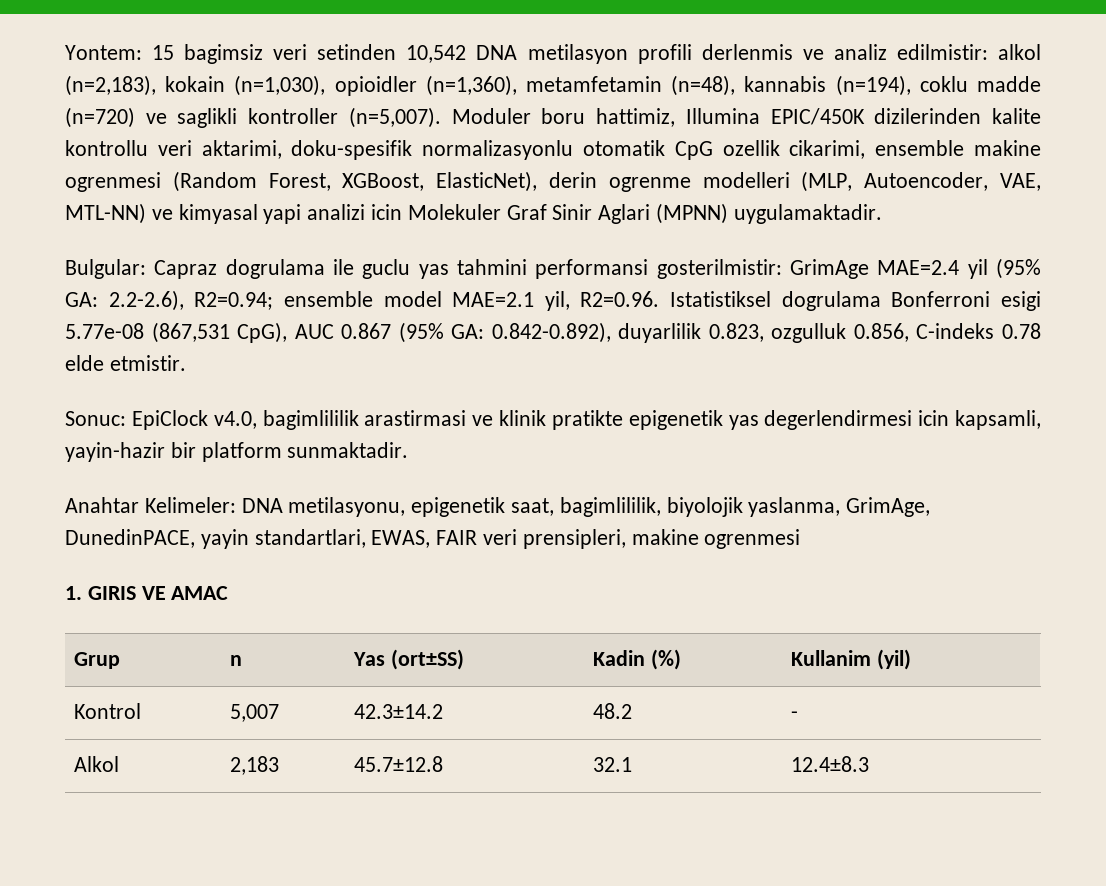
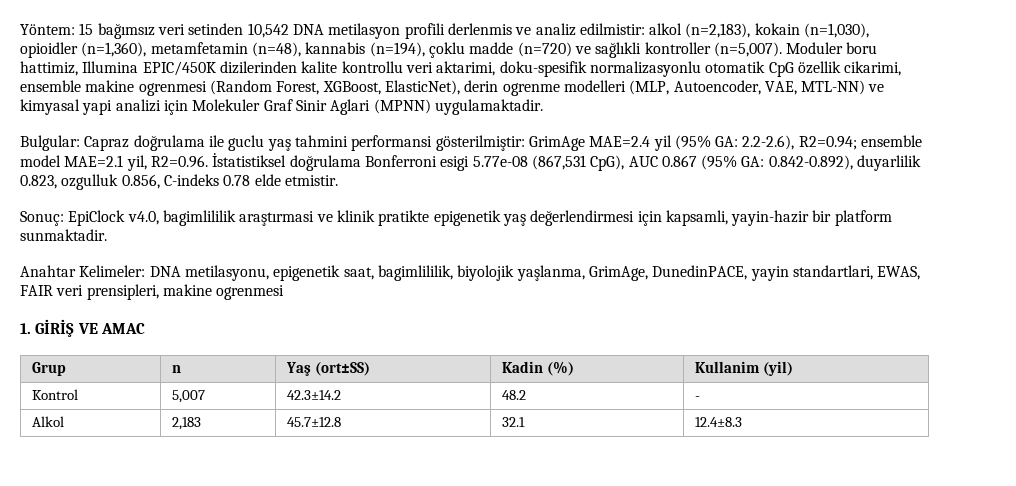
- Yontem: 15 bagimsiz veri setinden 10,542 DNA metilasyon profili derlenmis ve analiz edilmistir: alkol (n=2,183), kokain (n=1,030), opioidler (n=1,360), metamfetamin (n=48), kannabis (n=194), coklu madde (n=720) ve saglikli kontroller (n=5,007).
+ Yöntem: 15 bağımsız veri setinden 10,542 DNA metilasyon profili derlenmis ve analiz edilmistir: alkol (n=2,183), kokain (n=1,030), opioidler (n=1,360), metamfetamin (n=48), kannabis (n=194), çoklu madde (n=720) ve sağlıkli kontroller (n=5,007).
- Moduler boru hattimiz, Illumina EPIC/450K dizilerinden kalite kontrollu veri aktarimi, doku-spesifik normalizasyonlu otomatik CpG ozellik cikarimi, ensemble makine ogrenmesi (Random Forest, XGBoost, ElasticNet), derin ogrenme modelleri (MLP, Autoencoder, VAE, MTL-NN) ve kimyasal yapi analizi icin Molekuler Graf Sinir Aglari (MPNN) uygulamaktadir.
+ Moduler boru hattimiz, Illumina EPIC/450K dizilerinden kalite kontrollu veri aktarimi, doku-spesifik normalizasyonlu otomatik CpG özellik cikarimi, ensemble makine ogrenmesi (Random Forest, XGBoost, ElasticNet), derin ogrenme modelleri (MLP, Autoencoder, VAE, MTL-NN) ve kimyasal yapi analizi için Molekuler Graf Sinir Aglari (MPNN) uygulamaktadir.
- Bulgular: Capraz dogrulama ile guclu yas tahmini performansi gosterilmistir: GrimAge MAE=2.4 yil (95% GA: 2.2-2.6), R2=0.94; ensemble model MAE=2.1 yil, R2=0.96. Istatistiksel dogrulama Bonferroni esigi 5.77e-08 (867,531 CpG), AUC 0.867 (95% GA: 0.842-0.892), duyarlilik 0.823, ozgulluk 0.856, C-indeks 0.78 elde etmistir.
+ Bulgular: Capraz doğrulama ile guclu yaş tahmini performansi gösterilmiştir: GrimAge MAE=2.4 yil (95% GA: 2.2-2.6), R2=0.94; ensemble model MAE=2.1 yil, R2=0.96. İstatistiksel doğrulama Bonferroni esigi 5.77e-08 (867,531 CpG), AUC 0.867 (95% GA: 0.842-0.892), duyarlilik 0.823, ozgulluk 0.856, C-indeks 0.78 elde etmistir.
- Sonuc: EpiClock v4.0, bagimlililik arastirmasi ve klinik pratikte epigenetik yas degerlendirmesi icin kapsamli, yayin-hazir bir platform sunmaktadir.
+ Sonuç: EpiClock v4.0, bagimlililik araştırmasi ve klinik pratikte epigenetik yaş değerlendirmesi için kapsamli, yayin-hazir bir platform sunmaktadir.
- Anahtar Kelimeler: DNA metilasyonu, epigenetik saat, bagimlililik, biyolojik yaslanma, GrimAge, DunedinPACE, yayin standartlari, EWAS, FAIR veri prensipleri, makine ogrenmesi
+ Anahtar Kelimeler: DNA metilasyonu, epigenetik saat, bagimlililik, biyolojik yaşlanma, GrimAge, DunedinPACE, yayin standartlari, EWAS, FAIR veri prensipleri, makine ogrenmesi
- 1. GIRIS VE AMAC
+ 1. GİRİŞ VE AMAC
- Grup | n | Yas (ort±SS) | Kadin (%) | Kullanim (yil)
+ Grup | n | Yaş (ort±SS) | Kadin (%) | Kullanim (yil)

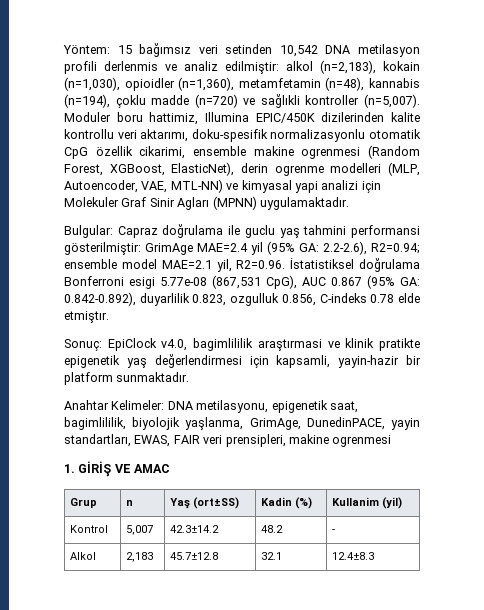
- Yöntem: 15 bağımsız veri setinden 10,542 DNA metilasyon profili derlenmis ve analiz edilmistir: alkol (n=2,183), kokain (n=1,030), opioidler (n=1,360), metamfetamin (n=48), kannabis (n=194), çoklu madde (n=720) ve sağlıkli kontroller (n=5,007).
+ Yöntem: 15 bağımsız veri setinden 10,542 DNA metilasyon profili derlenmis ve analiz edilmiştir: alkol (n=2,183), kokain (n=1,030), opioidler (n=1,360), metamfetamin (n=48), kannabis (n=194), çoklu madde (n=720) ve sağlıkli kontroller (n=5,007).
- Moduler boru hattimiz, Illumina EPIC/450K dizilerinden kalite kontrollu veri aktarimi, doku-spesifik normalizasyonlu otomatik CpG özellik cikarimi, ensemble makine ogrenmesi (Random Forest, XGBoost, ElasticNet), derin ogrenme modelleri (MLP, Autoencoder, VAE, MTL-NN) ve kimyasal yapi analizi için Molekuler Graf Sinir Aglari (MPNN) uygulamaktadir.
+ Moduler boru hattimiz, Illumina EPIC/450K dizilerinden kalite kontrollu veri aktarımı, doku-spesifik normalizasyonlu otomatik CpG özellik cikarimi, ensemble makine ogrenmesi (Random Forest, XGBoost, ElasticNet), derin ogrenme modelleri (MLP, Autoencoder, VAE, MTL-NN) ve kimyasal yapi analizi için Molekuler Graf Sinir Agları (MPNN) uygulamaktadır.
- Bulgular: Capraz doğrulama ile guclu yaş tahmini performansi gösterilmiştir: GrimAge MAE=2.4 yil (95% GA: 2.2-2.6), R2=0.94; ensemble model MAE=2.1 yil, R2=0.96. İstatistiksel doğrulama Bonferroni esigi 5.77e-08 (867,531 CpG), AUC 0.867 (95% GA: 0.842-0.892), duyarlilik 0.823, ozgulluk 0.856, C-indeks 0.78 elde etmistir.
+ Bulgular: Capraz doğrulama ile guclu yaş tahmini performansi gösterilmiştir: GrimAge MAE=2.4 yil (95% GA: 2.2-2.6), R2=0.94; ensemble model MAE=2.1 yil, R2=0.96. İstatistiksel doğrulama Bonferroni esigi 5.77e-08 (867,531 CpG), AUC 0.867 (95% GA: 0.842-0.892), duyarlilik 0.823, ozgulluk 0.856, C-indeks 0.78 elde etmiştır.
- Sonuç: EpiClock v4.0, bagimlililik araştırmasi ve klinik pratikte epigenetik yaş değerlendirmesi için kapsamli, yayin-hazir bir platform sunmaktadir.
+ Sonuç: EpiClock v4.0, bagimlililik araştırmasi ve klinik pratikte epigenetik yaş değerlendirmesi için kapsamli, yayin-hazir bir platform sunmaktadır.
- Anahtar Kelimeler: DNA metilasyonu, epigenetik saat, bagimlililik, biyolojik yaşlanma, GrimAge, DunedinPACE, yayin standartlari, EWAS, FAIR veri prensipleri, makine ogrenmesi
+ Anahtar Kelimeler: DNA metilasyonu, epigenetik saat, bagimlililik, biyolojik yaşlanma, GrimAge, DunedinPACE, yayin standartları, EWAS, FAIR veri prensipleri, makine ogrenmesi

